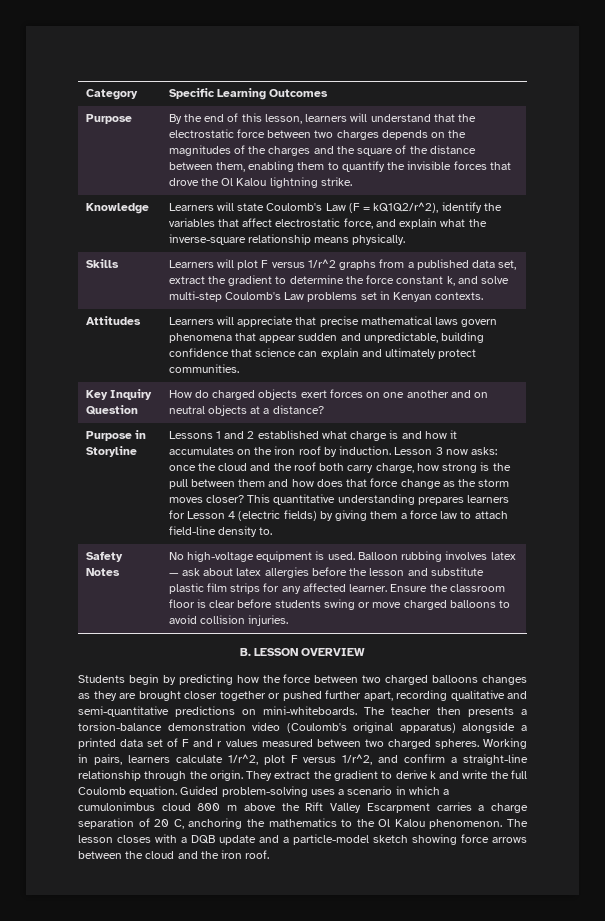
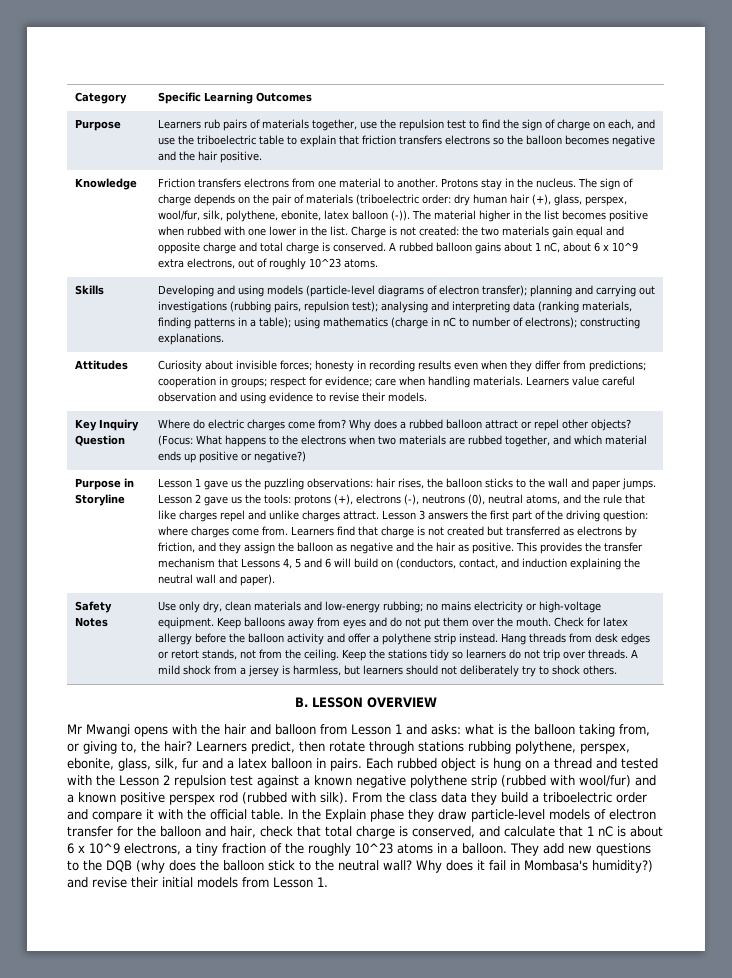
- By the end of this lesson, learners will understand that the electrostatic force between two charges depends on the magnitudes of the charges and the square of the distance between them, enabling them to quantify the invisible forces that drove the Ol Kalou lightning strike.
- Knowledge | Learners will state Coulomb's Law (F = kQ1Q2/r^2), identify the variables that affect electrostatic force, and explain what the inverse-square relationship means physically.
- Skills | Learners will plot F versus 1/r^2 graphs from a published data set, extract the gradient to determine the force constant k, and solve multi-step Coulomb's Law problems set in Kenyan contexts.
- Attitudes | Learners will appreciate that precise mathematical laws govern phenomena that appear sudden and unpredictable, building confidence that science can explain and ultimately protect communities.
- Key Inquiry Question | How do charged objects exert forces on one another and on neutral objects at a distance?
- Purpose in Storyline | Lessons 1 and 2 established what charge is and how it accumulates on the iron roof by induction. Lesson 3 now asks: once the cloud and the roof both carry charge, how strong is the pull between them and how does that force change as the storm moves closer? This quantitative understanding prepares learners for Lesson 4 (electric fields) by giving them a force law to attach field-line density to.
- Safety Notes | No high-voltage equipment is used. Balloon rubbing involves latex — ask about latex allergies before the lesson and substitute plastic film strips for any affected learner. Ensure the classroom floor is clear before students swing or move charged balloons to avoid collision injuries.
+ Learners rub pairs of materials together, use the repulsion test to find the sign of charge on each, and use the triboelectric table to explain that friction transfers electrons so the balloon becomes negative and the hair positive.
+ Knowledge | Friction transfers electrons from one material to another. Protons stay in the nucleus. The sign of charge depends on the pair of materials (triboelectric order: dry human hair (+), glass, perspex, wool/fur, silk, polythene, ebonite, latex balloon (-)). The material higher in the list becomes positive when rubbed with one lower in the list. Charge is not created: the two materials gain equal and opposite charge and total charge is conserved. A rubbed balloon gains about 1 nC, about 6 x 10^9 extra electrons, out of roughly 10^23 atoms.
+ Skills | Developing and using models (particle-level diagrams of electron transfer); planning and carrying out investigations (rubbing pairs, repulsion test); analysing and interpreting data (ranking materials, finding patterns in a table); using mathematics (charge in nC to number of electrons); constructing explanations.
+ Attitudes | Curiosity about invisible forces; honesty in recording results even when they differ from predictions; cooperation in groups; respect for evidence; care when handling materials. Learners value careful observation and using evidence to revise their models.
+ Key Inquiry Question | Where do electric charges come from? Why does a rubbed balloon attract or repel other objects? (Focus: What happens to the electrons when two materials are rubbed together, and which material ends up positive or negative?)
+ Purpose in Storyline | Lesson 1 gave us the puzzling observations: hair rises, the balloon sticks to the wall and paper jumps. Lesson 2 gave us the tools: protons (+), electrons (-), neutrons (0), neutral atoms, and the rule that like charges repel and unlike charges attract. Lesson 3 answers the first part of the driving question: where charges come from. Learners find that charge is not created but transferred as electrons by friction, and they assign the balloon as negative and the hair as positive. This provides the transfer mechanism that Lessons 4, 5 and 6 will build on (conductors, contact, and induction explaining the neutral wall and paper).
+ Safety Notes | Use only dry, clean materials and low-energy rubbing; no mains electricity or high-voltage equipment. Keep balloons away from eyes and do not put them over the mouth. Check for latex allergy before the balloon activity and offer a polythene strip instead. Hang threads from desk edges or retort stands, not from the ceiling. Keep the stations tidy so learners do not trip over threads. A mild shock from a jersey is harmless, but learners should not deliberately try to shock others.
  B. LESSON OVERVIEW
- Students begin by predicting how the force between two charged balloons changes as they are brought closer together or pushed further apart, recording qualitative and semi-quantitative predictions on mini-whiteboards. The teacher then presents a torsion-balance demonstration video (Coulomb's original apparatus) alongside a printed data set of F and r values measured between two charged spheres. Working in pairs, learners calculate 1/r^2, plot F versus 1/r^2, and confirm a straight-line relationship through the origin. They extract the gradient to derive k and write the full Coulomb equation. Guided problem-solving uses a scenario in which a cumulonimbus cloud 800 m above the Rift Valley Escarpment carries a charge separation of 20 C, anchoring the mathematics to the Ol Kalou phenomenon. The lesson closes with a DQB update and a particle-model sketch showing force arrows between the cloud and the iron roof.
+ Mr Mwangi opens with the hair and balloon from Lesson 1 and asks: what is the balloon taking from, or giving to, the hair? Learners predict, then rotate through stations rubbing polythene, perspex, ebonite, glass, silk, fur and a latex balloon in pairs. Each rubbed object is hung on a thread and tested with the Lesson 2 repulsion test against a known negative polythene strip (rubbed with wool/fur) and a known positive perspex rod (rubbed with silk). From the class data they build a triboelectric order and compare it with the official table. In the Explain phase they draw particle-level models of electron transfer for the balloon and hair, check that total charge is conserved, and calculate that 1 nC is about 6 x 10^9 electrons, a tiny fraction of the roughly 10^23 atoms in a balloon. They add new questions to the DQB (why does the balloon stick to the neutral wall? Why does it fail in Mombasa's humidity?) and revise their initial models from Lesson 1.

